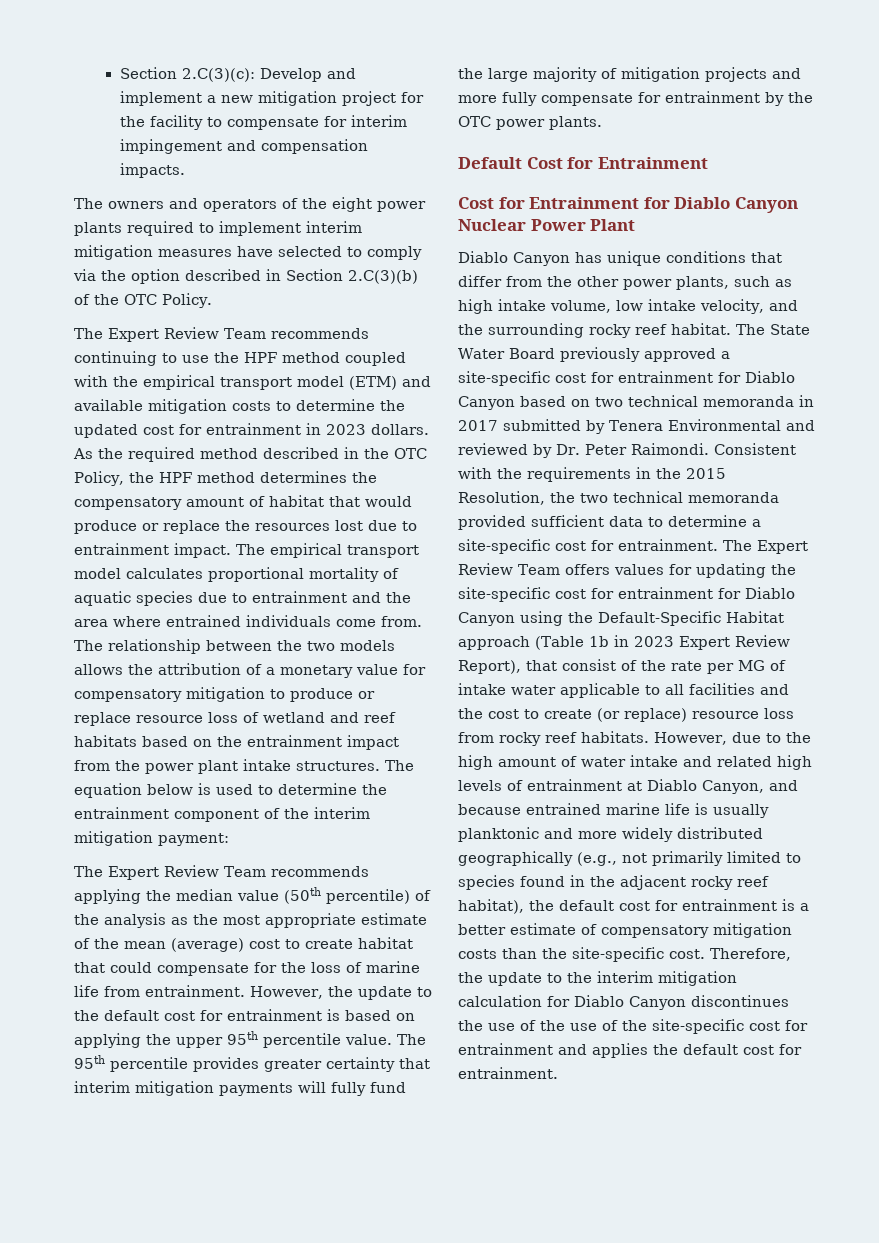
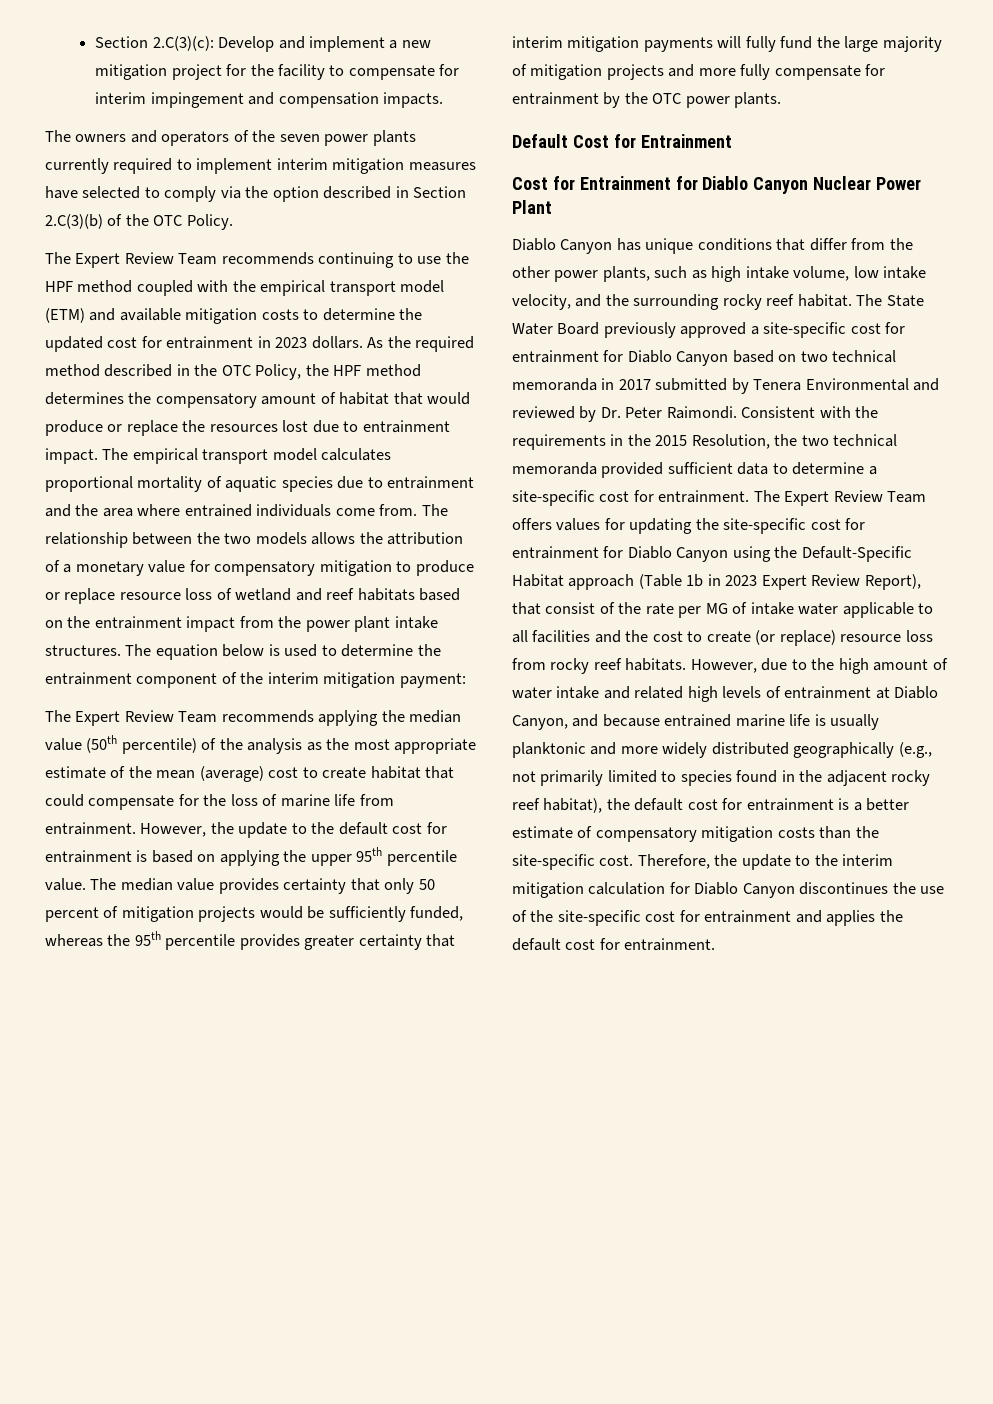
- The owners and operators of the eight power plants required to implement interim mitigation measures have selected to comply via the option described in Section 2.C(3)(b) of the OTC Policy.
+ The owners and operators of the seven power plants currently required to implement interim mitigation measures have selected to comply via the option described in Section 2.C(3)(b) of the OTC Policy.
- The 95th percentile provides greater certainty that interim mitigation payments will fully fund the large majority of mitigation projects and more fully compensate for entrainment by the OTC power plants.
+ The median value provides certainty that only 50 percent of mitigation projects would be sufficiently funded, whereas the 95th percentile provides greater certainty that interim mitigation payments will fully fund the large majority of mitigation projects and more fully compensate for entrainment by the OTC power plants.
- Therefore, the update to the interim mitigation calculation for Diablo Canyon discontinues the use of the use of the site-specific cost for entrainment and applies the default cost for entrainment.
+ Therefore, the update to the interim mitigation calculation for Diablo Canyon discontinues the use of the site-specific cost for entrainment and applies the default cost for entrainment.

